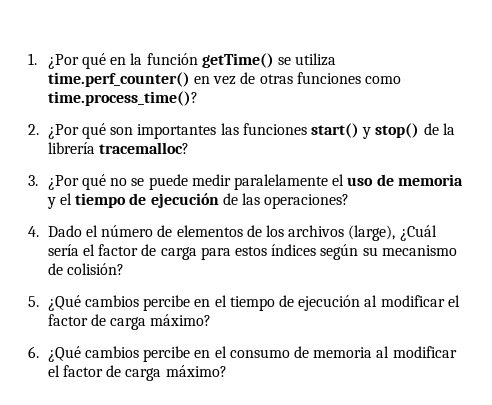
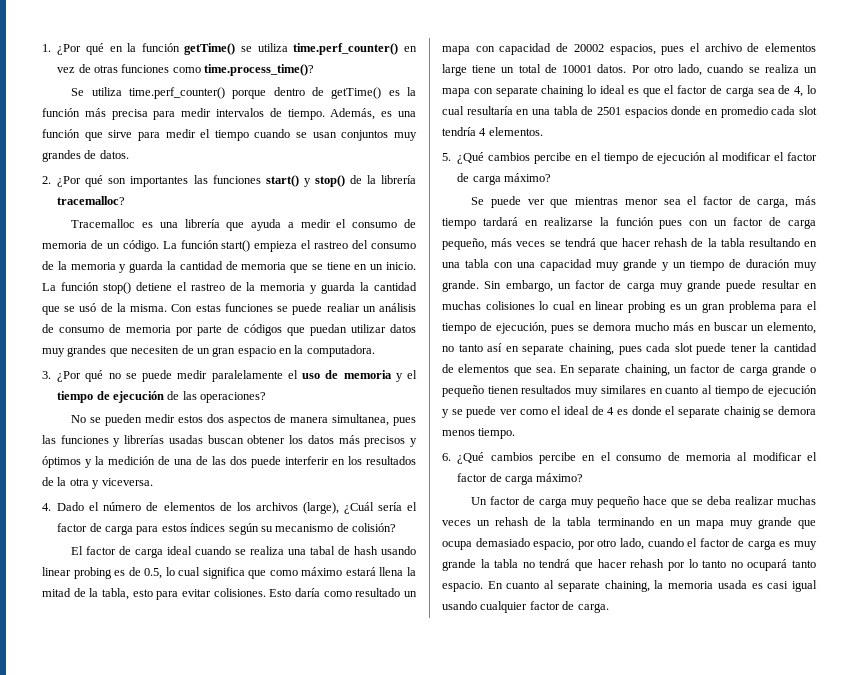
+ Se utiliza time.perf_counter() porque dentro de getTime() es la función más precisa para medir intervalos de tiempo. Además, es una función que sirve para medir el tiempo cuando se usan conjuntos muy grandes de datos.
+ Tracemalloc es una librería que ayuda a medir el consumo de memoria de un código. La función start() empieza el rastreo del consumo de la memoria y guarda la cantidad de memoria que se tiene en un inicio. La función stop() detiene el rastreo de la memoria y guarda la cantidad que se usó de la misma. Con estas funciones se puede realiar un análisis de consumo de memoria por parte de códigos que puedan utilizar datos muy grandes que necesiten de un gran espacio en la computadora.
+ No se pueden medir estos dos aspectos de manera simultanea, pues las funciones y librerías usadas buscan obtener los datos más precisos y óptimos y la medición de una de las dos puede interferir en los resultados de la otra y viceversa.
+ El factor de carga ideal cuando se realiza una tabal de hash usando linear probing es de 0.5, lo cual significa que como máximo estará llena la mitad de la tabla, esto para evitar colisiones. Esto daría como resultado un mapa con capacidad de 20002 espacios, pues el archivo de elementos large tiene un total de 10001 datos. Por otro lado, cuando se realiza un mapa con separate chaining lo ideal es que el factor de carga sea de 4, lo cual resultaría en una tabla de 2501 espacios donde en promedio cada slot tendría 4 elementos.
+ Se puede ver que mientras menor sea el factor de carga, más tiempo tardará en realizarse la función pues con un factor de carga pequeño, más veces se tendrá que hacer rehash de la tabla resultando en una tabla con una capacidad muy grande y un tiempo de duración muy grande. Sin embargo, un factor de carga muy grande puede resultar en muchas colisiones lo cual en linear probing es un gran problema para el tiempo de ejecución, pues se demora mucho más en buscar un elemento, no tanto así en separate chaining, pues cada slot puede tener la cantidad de elementos que sea. En separate chaining, un factor de carga grande o pequeño tienen resultados muy similares en cuanto al tiempo de ejecución y se puede ver como el ideal de 4 es donde el separate chainig se demora menos tiempo.
+ Un factor de carga muy pequeño hace que se deba realizar muchas veces un rehash de la tabla terminando en un mapa muy grande que ocupa demasiado espacio, por otro lado, cuando el factor de carga es muy grande la tabla no tendrá que hacer rehash por lo tanto no ocupará tanto espacio. En cuanto al separate chaining, la memoria usada es casi igual usando cualquier factor de carga.

